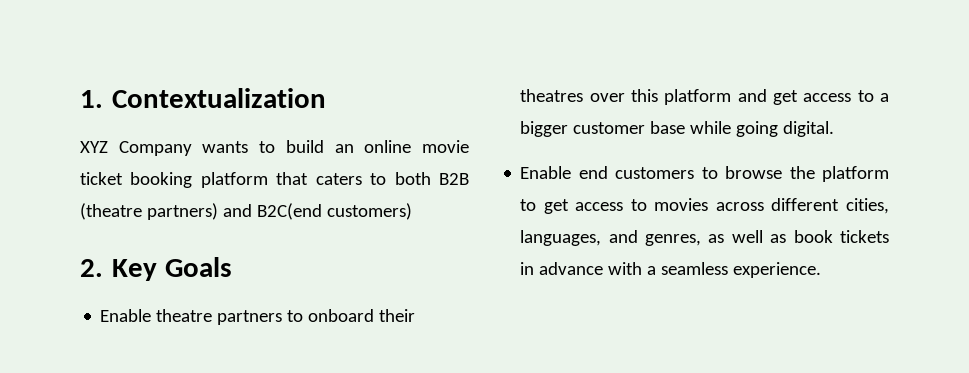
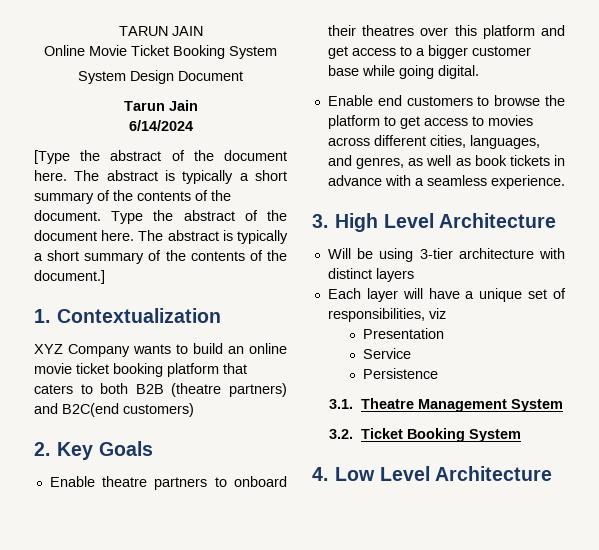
+ TARUN JAIN
+ Online Movie Ticket Booking System
+ System Design Document
+ Tarun Jain
+ 6/14/2024
+ [Type the abstract of the document here. The abstract is typically a short summary of the contents of the document. Type the abstract of the document here. The abstract is typically a short summary of the contents of the document.]
+ 3. High Level Architecture
+ Will be using 3-tier architecture with distinct layers
+ Each layer will have a unique set of responsibilities, viz
+ Presentation
+ Service
+ Persistence
+ 3.1. Theatre Management System
+ 3.2. Ticket Booking System
+ 4. Low Level Architecture

